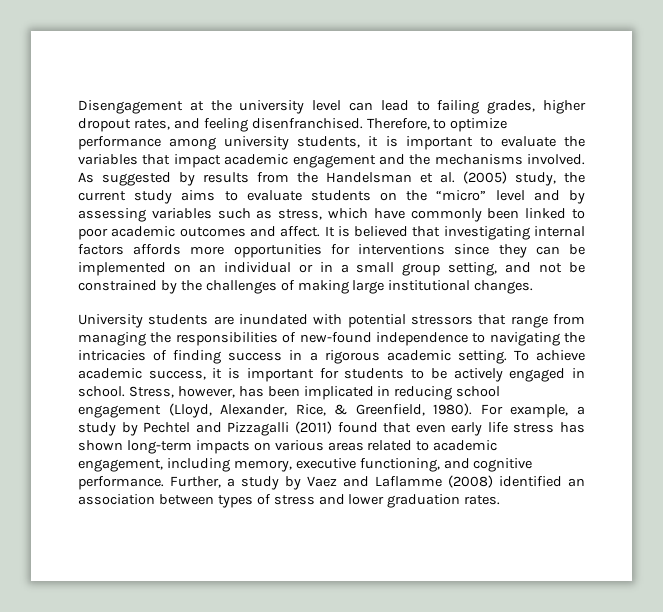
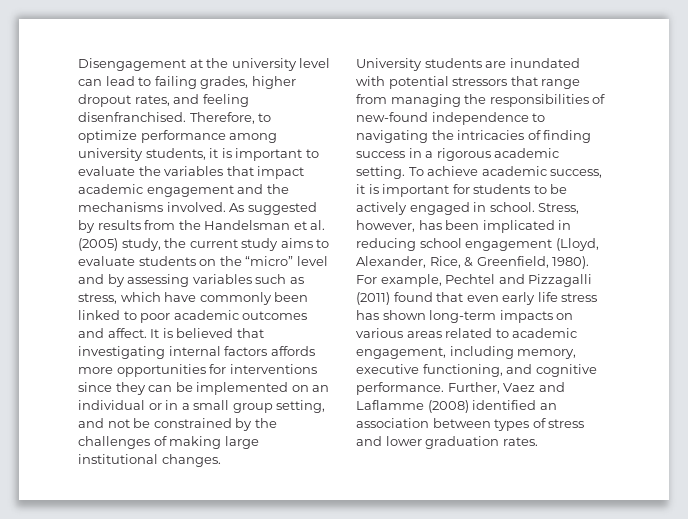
- For example, a study by Pechtel and Pizzagalli (2011) found that even early life stress has shown long-term impacts on various areas related to academic engagement, including memory, executive functioning, and cognitive performance.
+ For example, Pechtel and Pizzagalli (2011) found that even early life stress has shown long-term impacts on various areas related to academic engagement, including memory, executive functioning, and cognitive performance.
- Further, a study by Vaez and Laflamme (2008) identified an association between types of stress and lower graduation rates.
+ Further, Vaez and Laflamme (2008) identified an association between types of stress and lower graduation rates.

